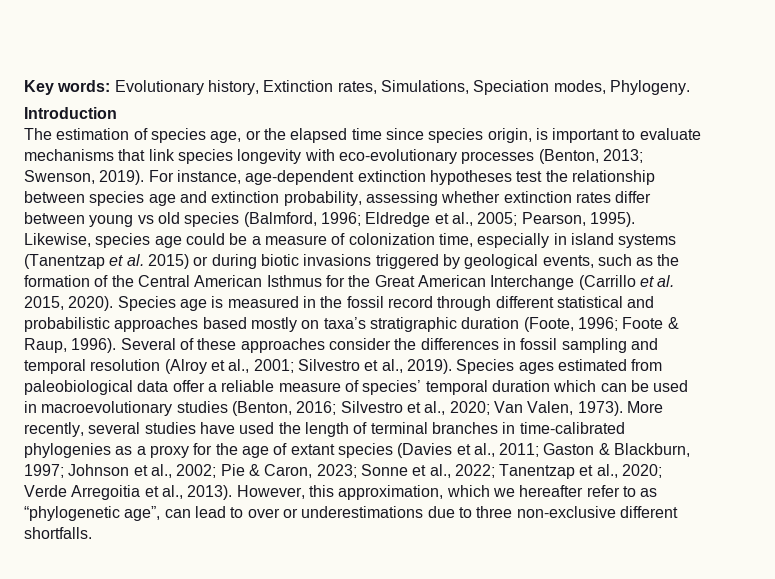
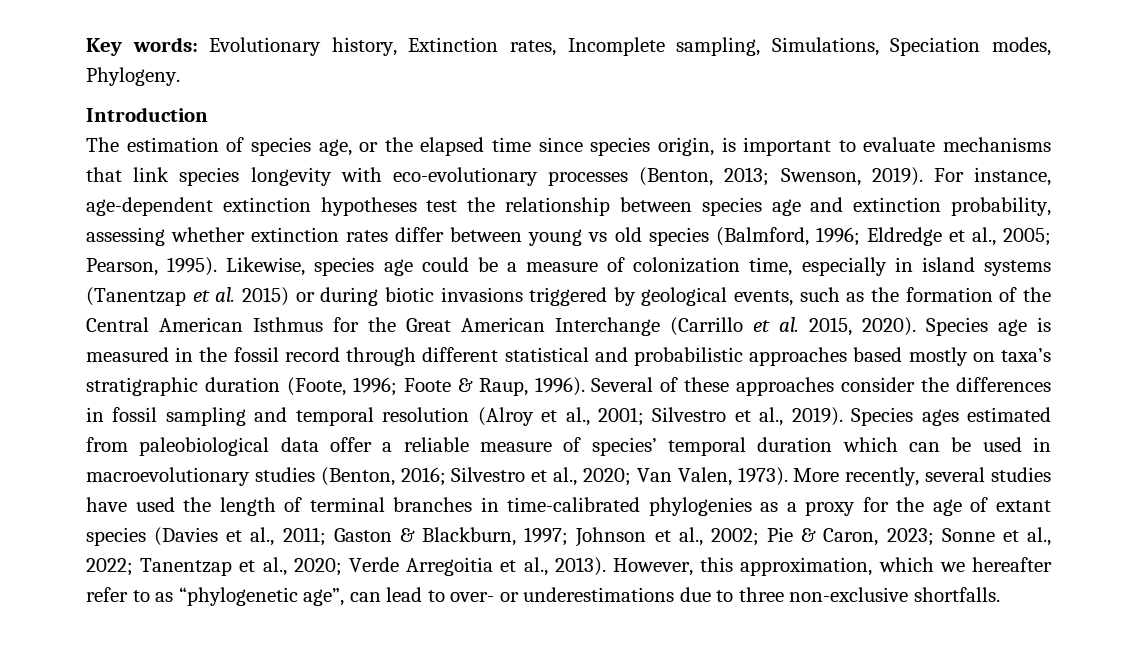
- Key words: Evolutionary history, Extinction rates, Simulations, Speciation modes, Phylogeny.
+ Key words: Evolutionary history, Extinction rates, Incomplete sampling, Simulations, Speciation modes, Phylogeny.
- However, this approximation, which we hereafter refer to as “phylogenetic age”, can lead to over or underestimations due to three non-exclusive different shortfalls.
+ However, this approximation, which we hereafter refer to as “phylogenetic age”, can lead to over- or underestimations due to three non-exclusive shortfalls.

